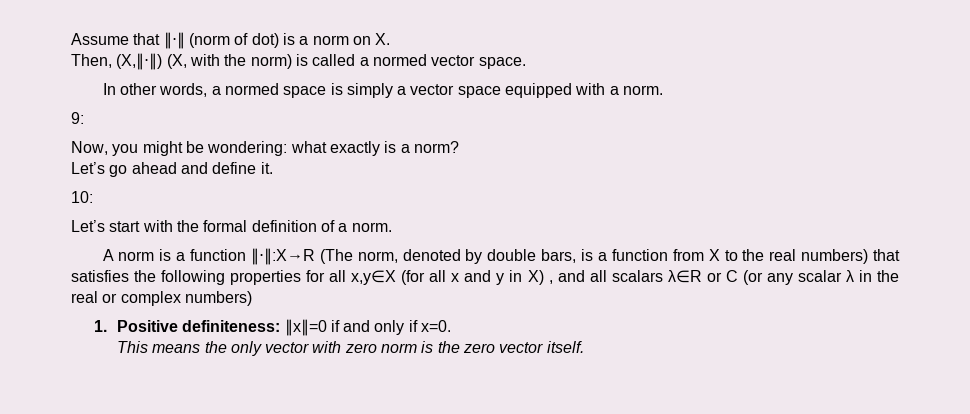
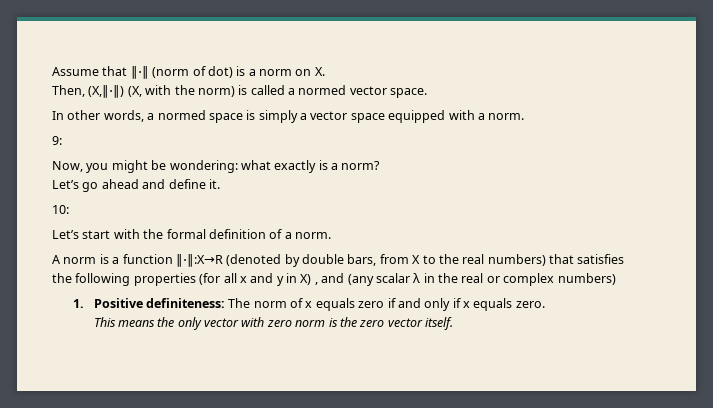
- A norm is a function ∥⋅∥:X→R (The norm, denoted by double bars, is a function from X to the real numbers) that satisfies the following properties for all x,y∈X (for all x and y in X) , and all scalars λ∈R or C (or any scalar λ in the real or complex numbers)
+ A norm is a function ∥⋅∥:X→R (denoted by double bars, from X to the real numbers) that satisfies the following properties (for all x and y in X) , and (any scalar λ in the real or complex numbers)
- 1. Positive definiteness: ∥x∥=0 if and only if x=0.
+ 1. Positive definiteness: The norm of x equals zero if and only if x equals zero.

